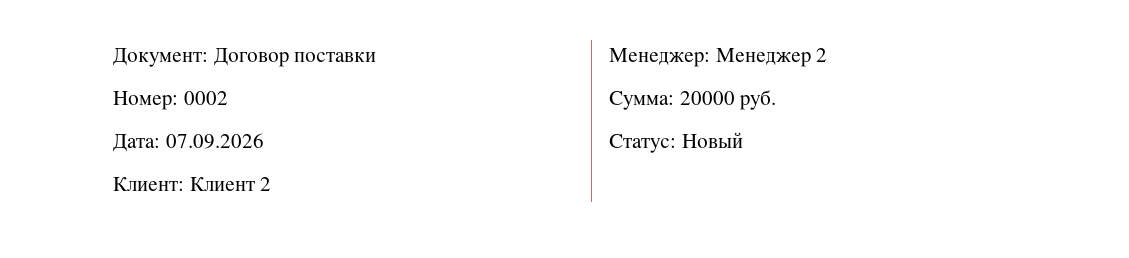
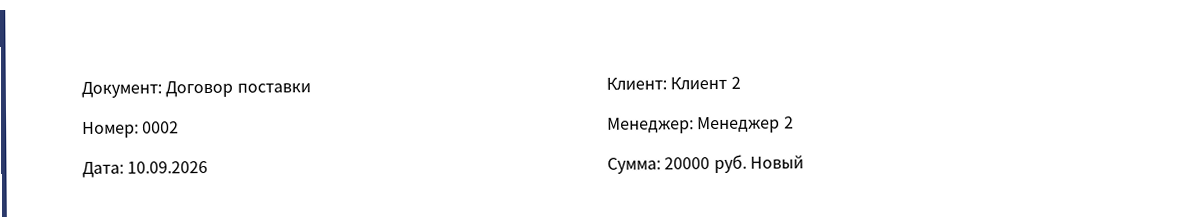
- Дата: 07.09.2026
+ Дата: 10.09.2026
- Сумма: 20000 руб.
- Статус: Новый
+ Сумма: 20000 руб. Новый

